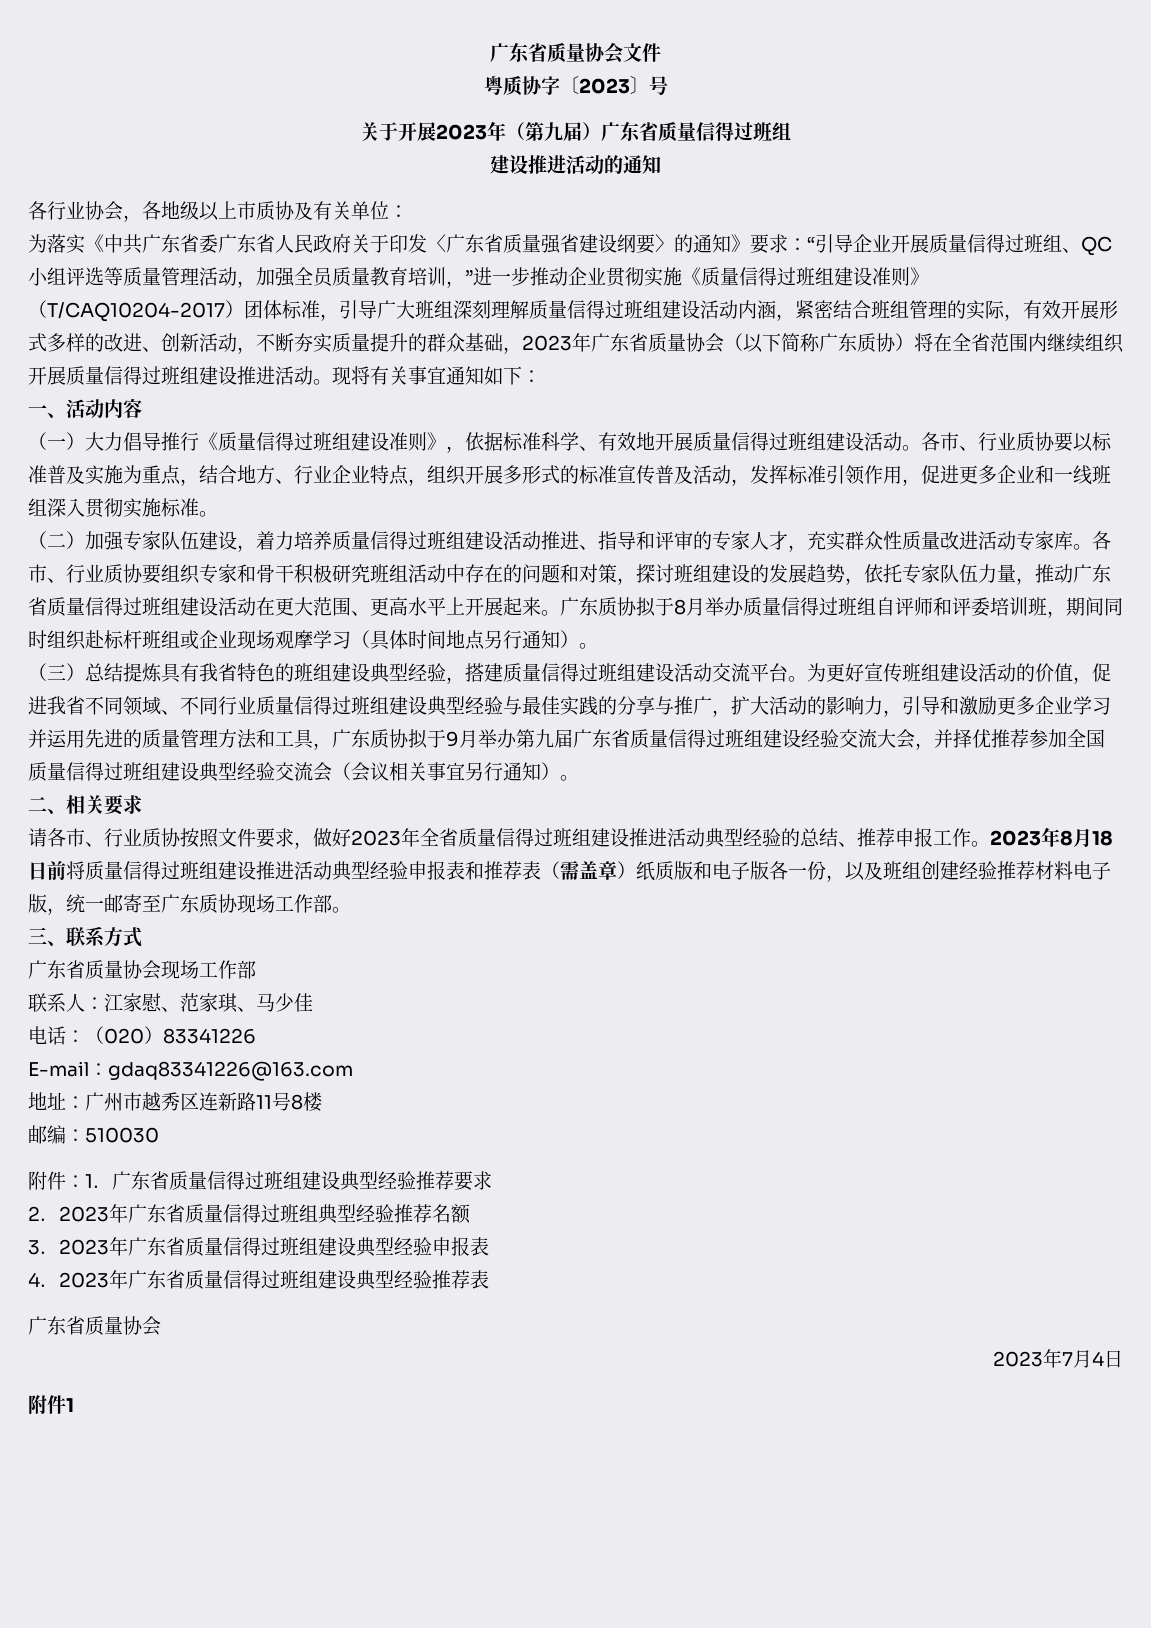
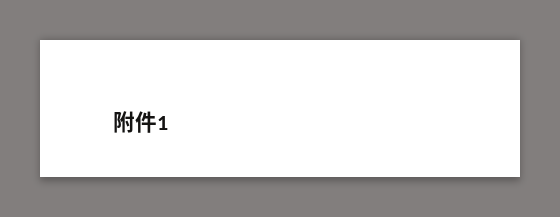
- 广东省质量协会文件
- 粤质协字〔2023〕号
- 关于开展2023年（第九届）广东省质量信得过班组
- 建设推进活动的通知
- 各行业协会，各地级以上市质协及有关单位：
- 为落实《中共广东省委广东省人民政府关于印发〈广东省质量强省建设纲要〉的通知》要求：“引导企业开展质量信得过班组、QC小组评选等质量管理活动，加强全员质量教育培训，”进一步推动企业贯彻实施《质量信得过班组建设准则》（T/CAQ10204-2017）团体标准，引导广大班组深刻理解质量信得过班组建设活动内涵，紧密结合班组管理的实际，有效开展形式多样的改进、创新活动，不断夯实质量提升的群众基础，2023年广东省质量协会（以下简称广东质协）将在全省范围内继续组织开展质量信得过班组建设推进活动。现将有关事宜通知如下：
- 一、活动内容
- （一）大力倡导推行《质量信得过班组建设准则》，依据标准科学、有效地开展质量信得过班组建设活动。各市、行业质协要以标准普及实施为重点，结合地方、行业企业特点，组织开展多形式的标准宣传普及活动，发挥标准引领作用，促进更多企业和一线班组深入贯彻实施标准。
- （二）加强专家队伍建设，着力培养质量信得过班组建设活动推进、指导和评审的专家人才，充实群众性质量改进活动专家库。各市、行业质协要组织专家和骨干积极研究班组活动中存在的问题和对策，探讨班组建设的发展趋势，依托专家队伍力量，推动广东省质量信得过班组建设活动在更大范围、更高水平上开展起来。广东质协拟于8月举办质量信得过班组自评师和评委培训班，期间同时组织赴标杆班组或企业现场观摩学习（具体时间地点另行通知）。
- （三）总结提炼具有我省特色的班组建设典型经验，搭建质量信得过班组建设活动交流平台。为更好宣传班组建设活动的价值，促进我省不同领域、不同行业质量信得过班组建设典型经验与最佳实践的分享与推广，扩大活动的影响力，引导和激励更多企业学习并运用先进的质量管理方法和工具，广东质协拟于9月举办第九届广东省质量信得过班组建设经验交流大会，并择优推荐参加全国质量信得过班组建设典型经验交流会（会议相关事宜另行通知）。
- 二、相关要求
- 请各市、行业质协按照文件要求，做好2023年全省质量信得过班组建设推进活动典型经验的总结、推荐申报工作。2023年8月18日前将质量信得过班组建设推进活动典型经验申报表和推荐表（需盖章）纸质版和电子版各一份，以及班组创建经验推荐材料电子版，统一邮寄至广东质协现场工作部。
- 三、联系方式
- 广东省质量协会现场工作部
- 联系人：江家慰、范家琪、马少佳
- 电话：（020）83341226
- E-mail：gdaq83341226@163.com
- 地址：广州市越秀区连新路11号8楼
- 邮编：510030
- 附件：1．广东省质量信得过班组建设典型经验推荐要求
- 2．2023年广东省质量信得过班组典型经验推荐名额
- 3．2023年广东省质量信得过班组建设典型经验申报表
- 4．2023年广东省质量信得过班组建设典型经验推荐表
- 广东省质量协会
- 2023年7月4日

